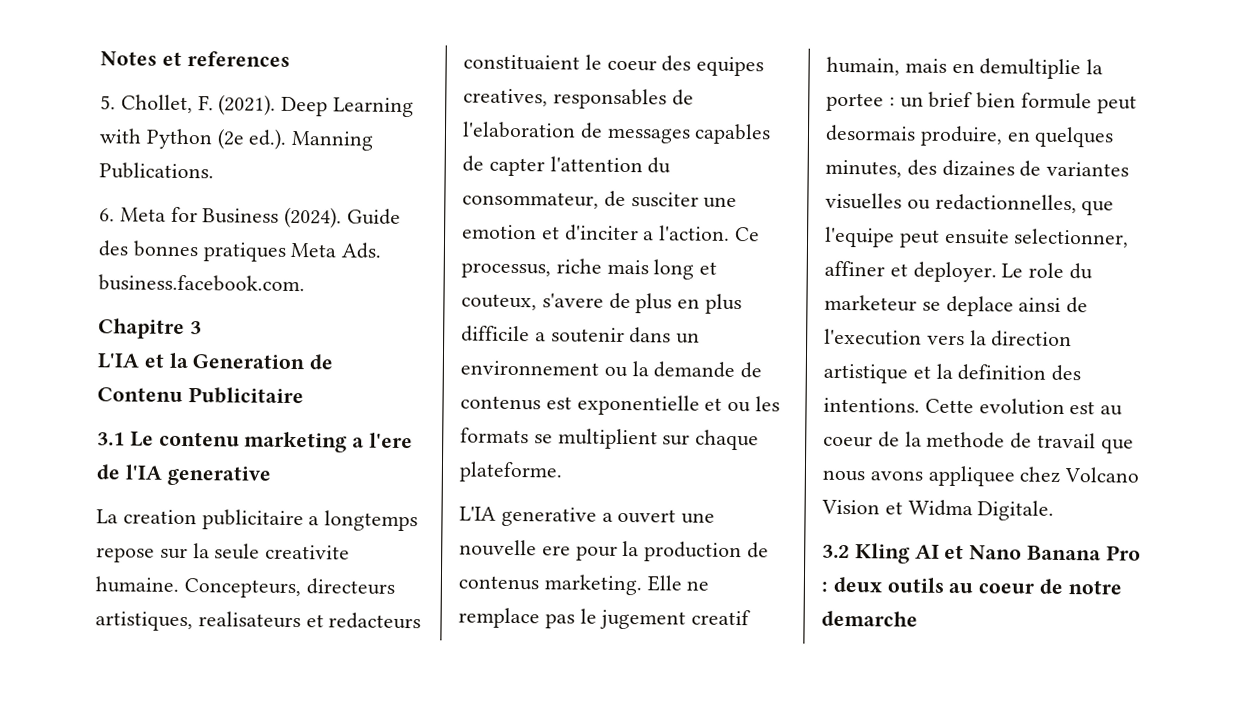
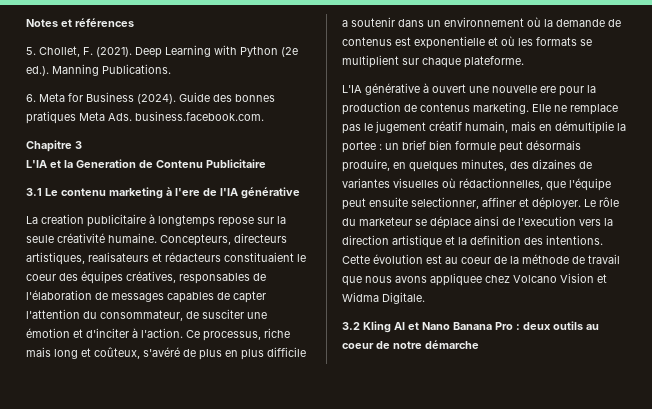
- Notes et references
+ Notes et références
- 3.1 Le contenu marketing a l'ere de l'IA generative
+ 3.1 Le contenu marketing à l'ere de l'IA générative
- La creation publicitaire a longtemps repose sur la seule creativite humaine.
+ La creation publicitaire à longtemps repose sur la seule créativité humaine.
- Concepteurs, directeurs artistiques, realisateurs et redacteurs constituaient le coeur des equipes creatives, responsables de l'elaboration de messages capables de capter l'attention du consommateur, de susciter une emotion et d'inciter a l'action.
+ Concepteurs, directeurs artistiques, realisateurs et rédacteurs constituaient le coeur des équipes créatives, responsables de l'élaboration de messages capables de capter l'attention du consommateur, de susciter une émotion et d'inciter à l'action.
- Ce processus, riche mais long et couteux, s'avere de plus en plus difficile a soutenir dans un environnement ou la demande de contenus est exponentielle et ou les formats se multiplient sur chaque plateforme.
+ Ce processus, riche mais long et coûteux, s'avéré de plus en plus difficile a soutenir dans un environnement où la demande de contenus est exponentielle et où les formats se multiplient sur chaque plateforme.
- L'IA generative a ouvert une nouvelle ere pour la production de contenus marketing.
+ L'IA générative à ouvert une nouvelle ere pour la production de contenus marketing.
- Elle ne remplace pas le jugement creatif humain, mais en demultiplie la portee : un brief bien formule peut desormais produire, en quelques minutes, des dizaines de variantes visuelles ou redactionnelles, que l'equipe peut ensuite selectionner, affiner et deployer. Le role du marketeur se deplace ainsi de l'execution vers la direction artistique et la definition des intentions.
+ Elle ne remplace pas le jugement créatif humain, mais en démultiplie la portee : un brief bien formule peut désormais produire, en quelques minutes, des dizaines de variantes visuelles où rédactionnelles, que l'équipe peut ensuite selectionner, affiner et déployer. Le rôle du marketeur se déplace ainsi de l'execution vers la direction artistique et la definition des intentions.
- Cette evolution est au coeur de la methode de travail que nous avons appliquee chez Volcano Vision et Widma Digitale.
+ Cette évolution est au coeur de la méthode de travail que nous avons appliquee chez Volcano Vision et Widma Digitale.
- 3.2 Kling AI et Nano Banana Pro : deux outils au coeur de notre demarche
+ 3.2 Kling AI et Nano Banana Pro : deux outils au coeur de notre démarche

